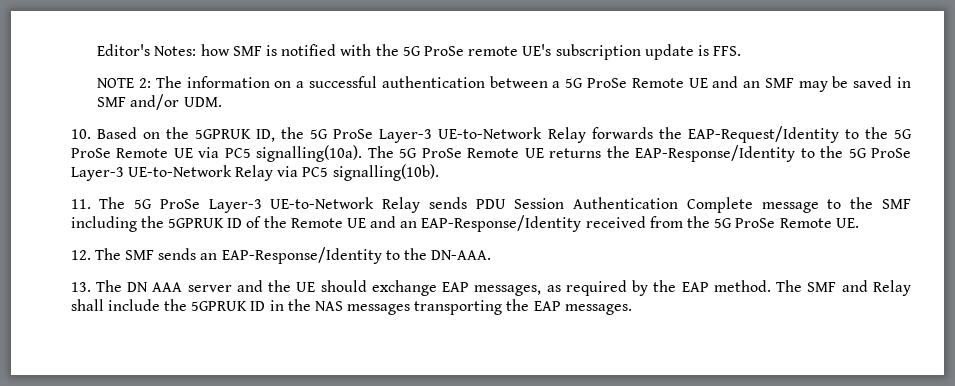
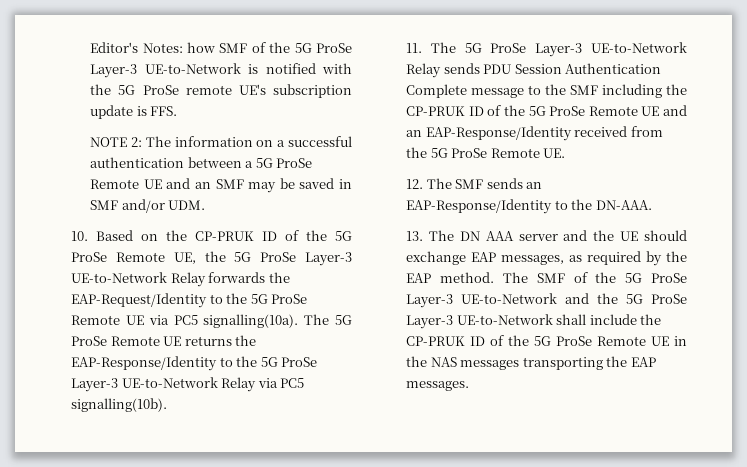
- Editor's Notes: how SMF is notified with the 5G ProSe remote UE's subscription update is FFS.
+ Editor's Notes: how SMF of the 5G ProSe Layer-3 UE-to-Network is notified with the 5G ProSe remote UE's subscription update is FFS.
- 10. Based on the 5GPRUK ID, the 5G ProSe Layer-3 UE-to-Network Relay forwards the EAP-Request/Identity to the 5G ProSe Remote UE via PC5 signalling(10a).
+ 10. Based on the CP-PRUK ID of the 5G ProSe Remote UE, the 5G ProSe Layer-3 UE-to-Network Relay forwards the EAP-Request/Identity to the 5G ProSe Remote UE via PC5 signalling(10a).
- 11. The 5G ProSe Layer-3 UE-to-Network Relay sends PDU Session Authentication Complete message to the SMF including the 5GPRUK ID of the Remote UE and an EAP-Response/Identity received from the 5G ProSe Remote UE.
+ 11. The 5G ProSe Layer-3 UE-to-Network Relay sends PDU Session Authentication Complete message to the SMF including the CP-PRUK ID of the 5G ProSe Remote UE and an EAP-Response/Identity received from the 5G ProSe Remote UE.
- The SMF and Relay shall include the 5GPRUK ID in the NAS messages transporting the EAP messages.
+ The SMF of the 5G ProSe Layer-3 UE-to-Network and the 5G ProSe Layer-3 UE-to-Network shall include the CP-PRUK ID of the 5G ProSe Remote UE in the NAS messages transporting the EAP messages.

